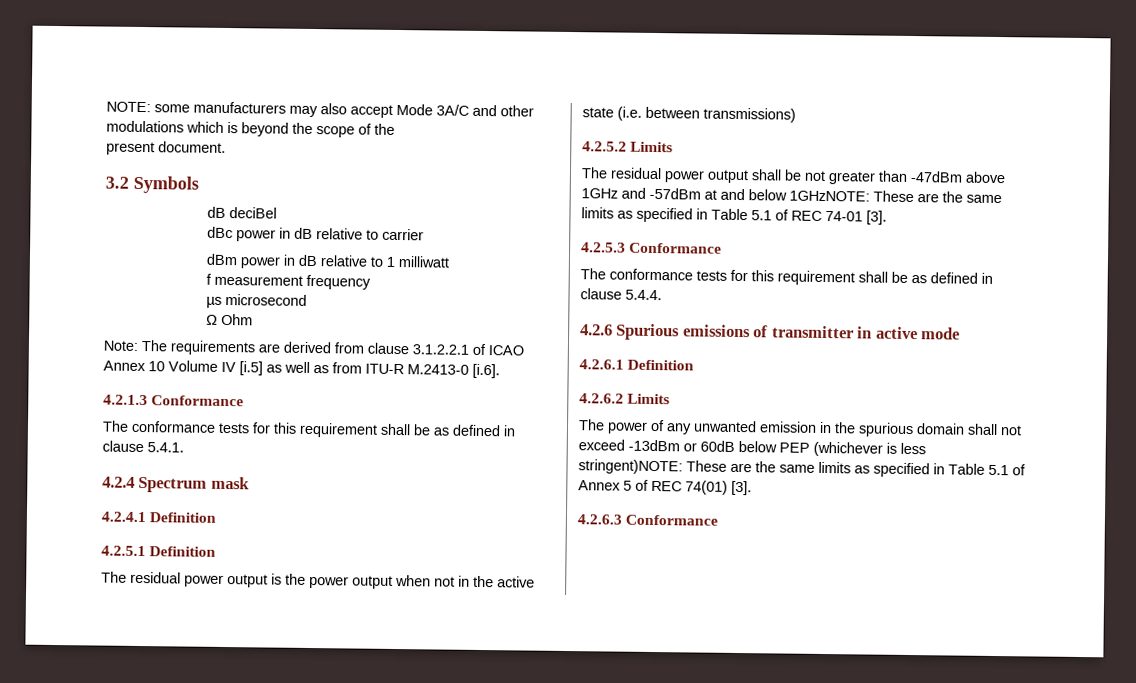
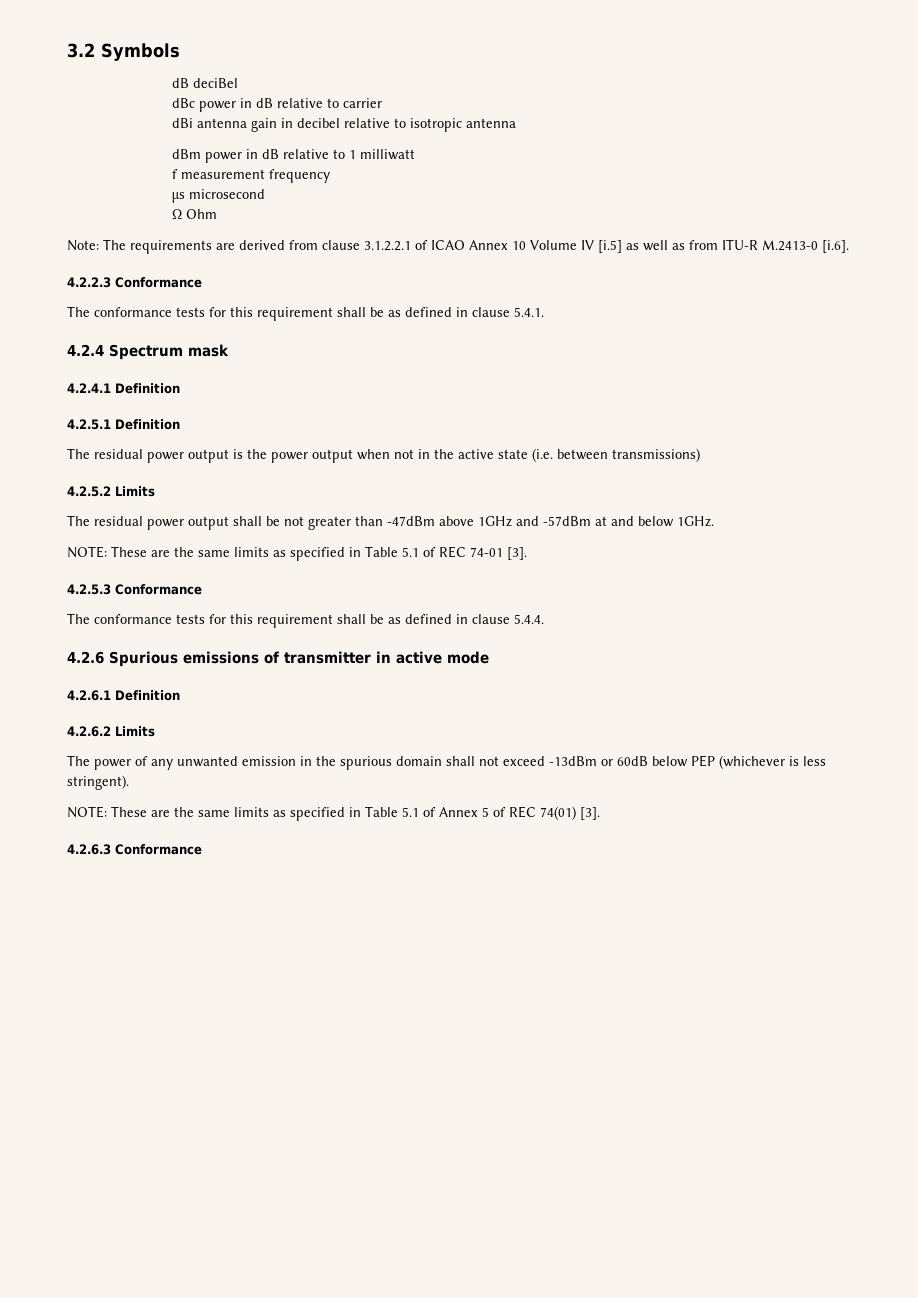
- NOTE: some manufacturers may also accept Mode 3A/C and other modulations which is beyond the scope of the
- present document.
+ dBi antenna gain in decibel relative to isotropic antenna
- 4.2.1.3 Conformance
+ 4.2.2.3 Conformance
- The residual power output shall be not greater than -47dBm above 1GHz and -57dBm at and below 1GHzNOTE: These are the same limits as specified in Table 5.1 of REC 74-01 [3].
+ The residual power output shall be not greater than -47dBm above 1GHz and -57dBm at and below 1GHz.
+ NOTE: These are the same limits as specified in Table 5.1 of REC 74-01 [3].
- The power of any unwanted emission in the spurious domain shall not exceed -13dBm or 60dB below PEP (whichever is less stringent)NOTE: These are the same limits as specified in Table 5.1 of Annex 5 of REC 74(01) [3].
+ The power of any unwanted emission in the spurious domain shall not exceed -13dBm or 60dB below PEP (whichever is less stringent).
+ NOTE: These are the same limits as specified in Table 5.1 of Annex 5 of REC 74(01) [3].

